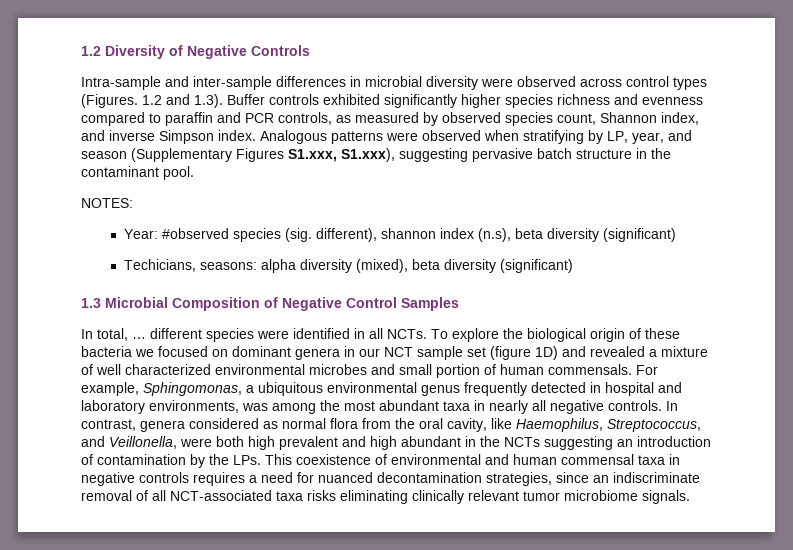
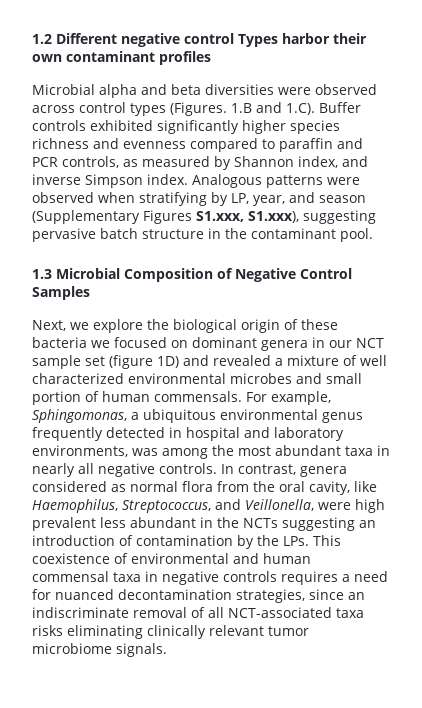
- 1.2 Diversity of Negative Controls
- Intra-sample and inter-sample differences in microbial diversity were observed across control types (Figures.
+ 1.2 Different negative control Types harbor their own contaminant profiles
+ Microbial alpha and beta diversities were observed across control types (Figures.
- 1.2 and 1.3). Buffer controls exhibited significantly higher species richness and evenness compared to paraffin and PCR controls, as measured by observed species count, Shannon index, and inverse Simpson index.
+ 1.B and 1.C). Buffer controls exhibited significantly higher species richness and evenness compared to paraffin and PCR controls, as measured by Shannon index, and inverse Simpson index.
- NOTES:
- Year: #observed species (sig. different), shannon index (n.s), beta diversity (significant)
- Techicians, seasons: alpha diversity (mixed), beta diversity (significant)
- In total, … different species were identified in all NCTs. To explore the biological origin of these bacteria we focused on dominant genera in our NCT sample set (figure 1D) and revealed a mixture of well characterized environmental microbes and small portion of human commensals.
+ Next, we explore the biological origin of these bacteria we focused on dominant genera in our NCT sample set (figure 1D) and revealed a mixture of well characterized environmental microbes and small portion of human commensals.
- In contrast, genera considered as normal flora from the oral cavity, like Haemophilus, Streptococcus, and Veillonella, were both high prevalent and high abundant in the NCTs suggesting an introduction of contamination by the LPs. This coexistence of environmental and human commensal taxa in negative controls requires a need for nuanced decontamination strategies, since an indiscriminate removal of all NCT-associated taxa risks eliminating clinically relevant tumor microbiome signals.
+ In contrast, genera considered as normal flora from the oral cavity, like Haemophilus, Streptococcus, and Veillonella, were high prevalent less abundant in the NCTs suggesting an introduction of contamination by the LPs. This coexistence of environmental and human commensal taxa in negative controls requires a need for nuanced decontamination strategies, since an indiscriminate removal of all NCT-associated taxa risks eliminating clinically relevant tumor microbiome signals.

